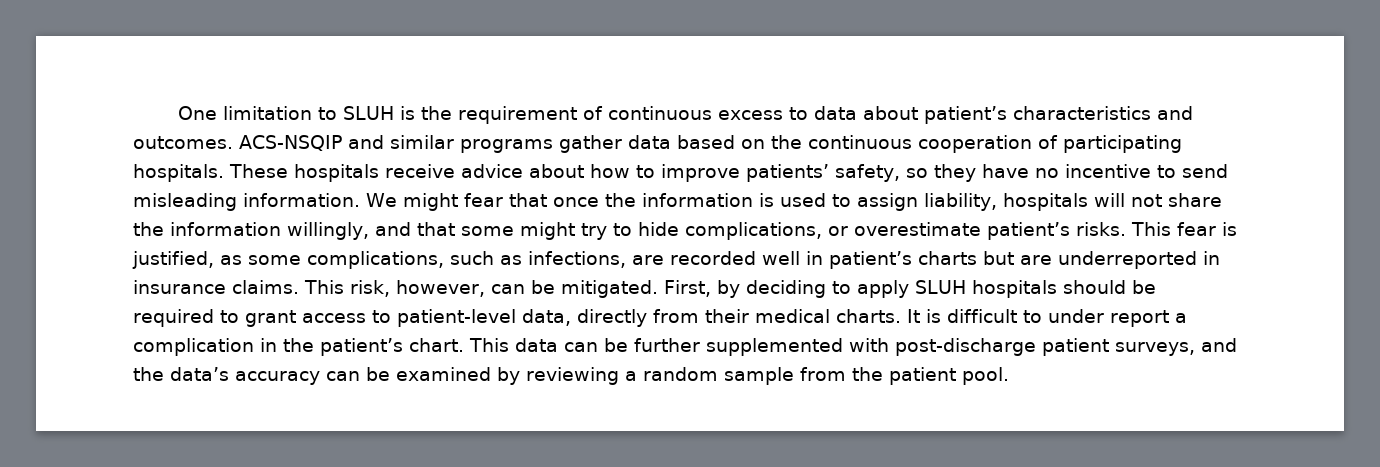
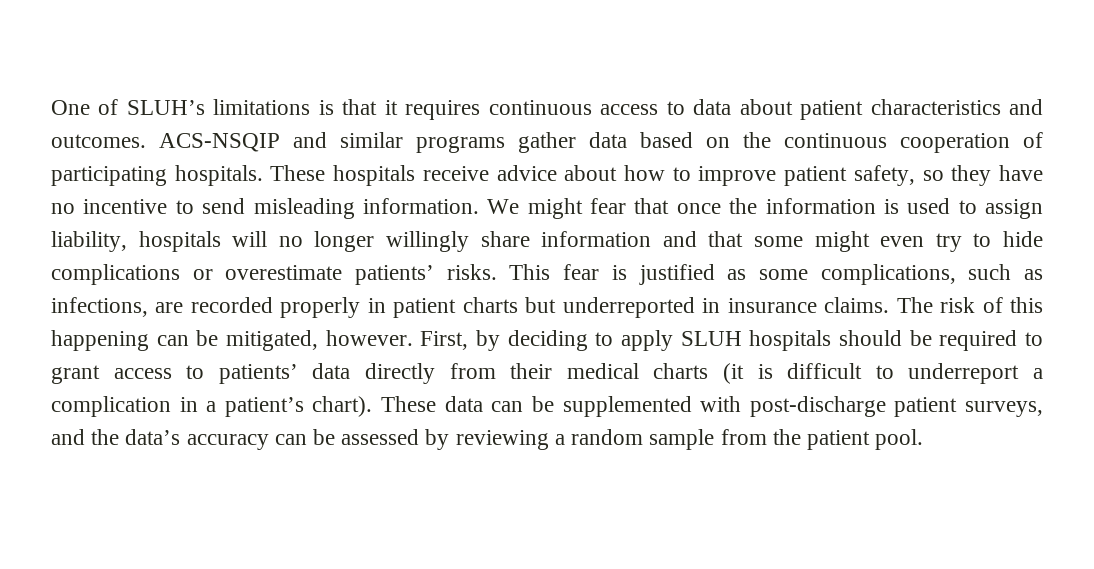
- One limitation to SLUH is the requirement of continuous excess to data about patient’s characteristics and outcomes.
+ One of SLUH’s limitations is that it requires continuous access to data about patient characteristics and outcomes.
- These hospitals receive advice about how to improve patients’ safety, so they have no incentive to send misleading information.
+ These hospitals receive advice about how to improve patient safety, so they have no incentive to send misleading information.
- We might fear that once the information is used to assign liability, hospitals will not share the information willingly, and that some might try to hide complications, or overestimate patient’s risks.
+ We might fear that once the information is used to assign liability, hospitals will no longer willingly share information and that some might even try to hide complications or overestimate patients’ risks.
- This fear is justified, as some complications, such as infections, are recorded well in patient’s charts but are underreported in insurance claims.
+ This fear is justified as some complications, such as infections, are recorded properly in patient charts but underreported in insurance claims.
- This risk, however, can be mitigated.
+ The risk of this happening can be mitigated, however.
- First, by deciding to apply SLUH hospitals should be required to grant access to patient-level data, directly from their medical charts. It is difficult to under report a complication in the patient’s chart. This data can be further supplemented with post-discharge patient surveys, and the data’s accuracy can be examined by reviewing a random sample from the patient pool.
+ First, by deciding to apply SLUH hospitals should be required to grant access to patients’ data directly from their medical charts (it is difficult to underreport a complication in a patient’s chart). These data can be supplemented with post-discharge patient surveys, and the data’s accuracy can be assessed by reviewing a random sample from the patient pool.

